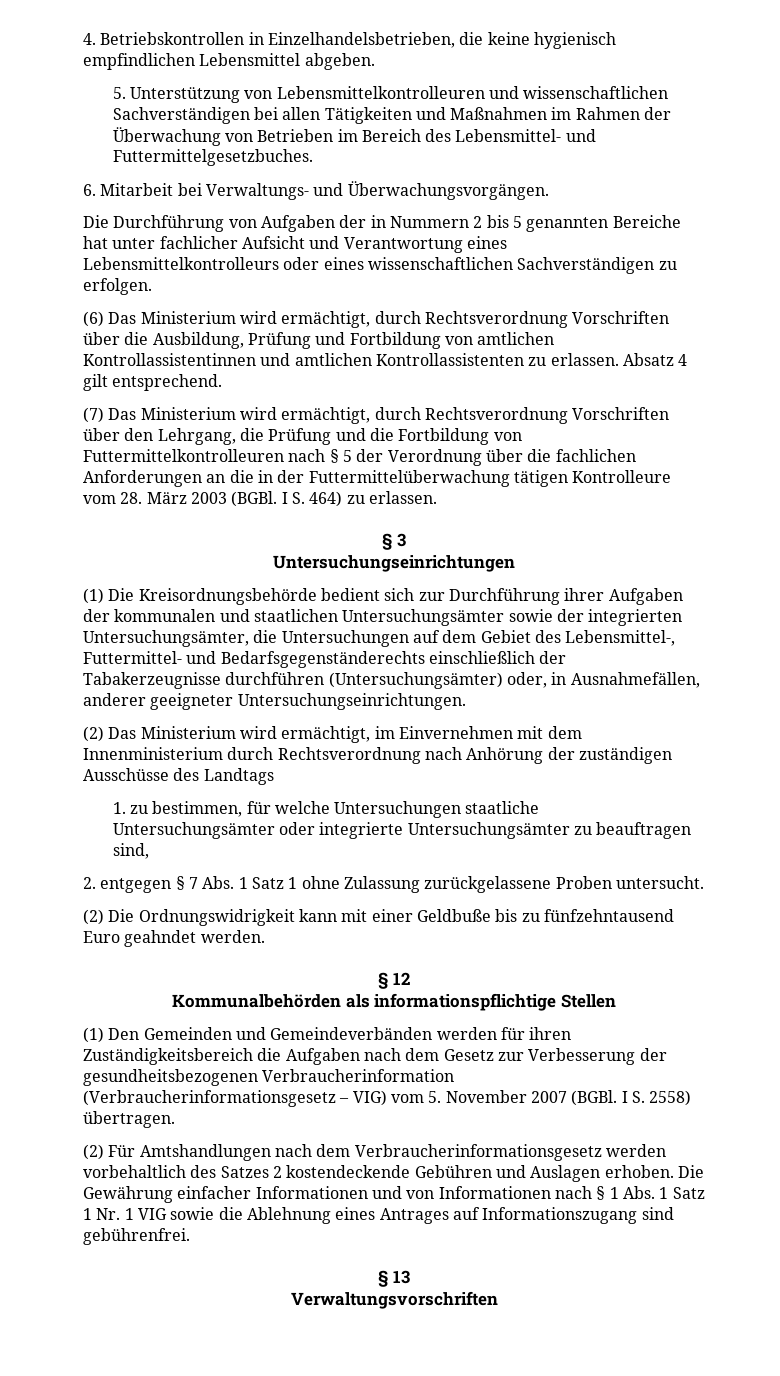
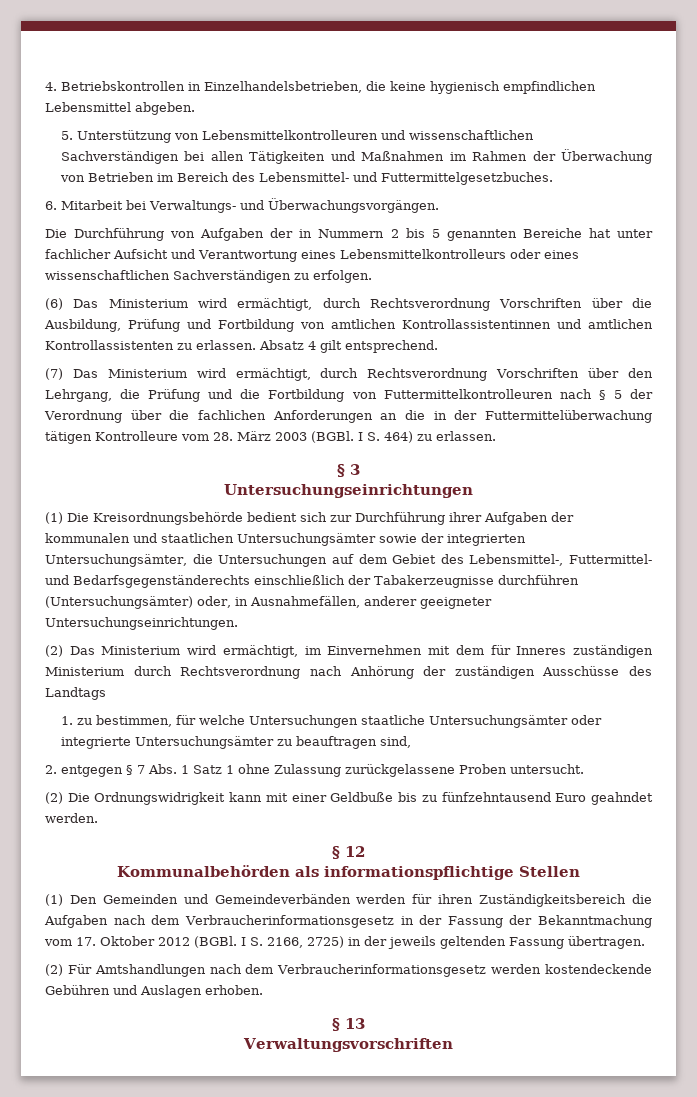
- (2) Das Ministerium wird ermächtigt, im Einvernehmen mit dem Innenministerium durch Rechtsverordnung nach Anhörung der zuständigen Ausschüsse des Landtags
+ (2) Das Ministerium wird ermächtigt, im Einvernehmen mit dem für Inneres zuständigen Ministerium durch Rechtsverordnung nach Anhörung der zuständigen Ausschüsse des Landtags
- (1) Den Gemeinden und Gemeindeverbänden werden für ihren Zuständigkeitsbereich die Aufgaben nach dem Gesetz zur Verbesserung der gesundheitsbezogenen Verbraucherinformation (Verbraucherinformationsgesetz – VIG) vom 5. November 2007 (BGBl. I S. 2558) übertragen.
+ (1) Den Gemeinden und Gemeindeverbänden werden für ihren Zuständigkeitsbereich die Aufgaben nach dem Verbraucherinformationsgesetz in der Fassung der Bekanntmachung vom 17. Oktober 2012 (BGBl. I S. 2166, 2725) in der jeweils geltenden Fassung übertragen.
- (2) Für Amtshandlungen nach dem Verbraucherinformationsgesetz werden vorbehaltlich des Satzes 2 kostendeckende Gebühren und Auslagen erhoben. Die Gewährung einfacher Informationen und von Informationen nach § 1 Abs. 1 Satz 1 Nr. 1 VIG sowie die Ablehnung eines Antrages auf Informationszugang sind gebührenfrei.
+ (2) Für Amtshandlungen nach dem Verbraucherinformationsgesetz werden kostendeckende Gebühren und Auslagen erhoben.

